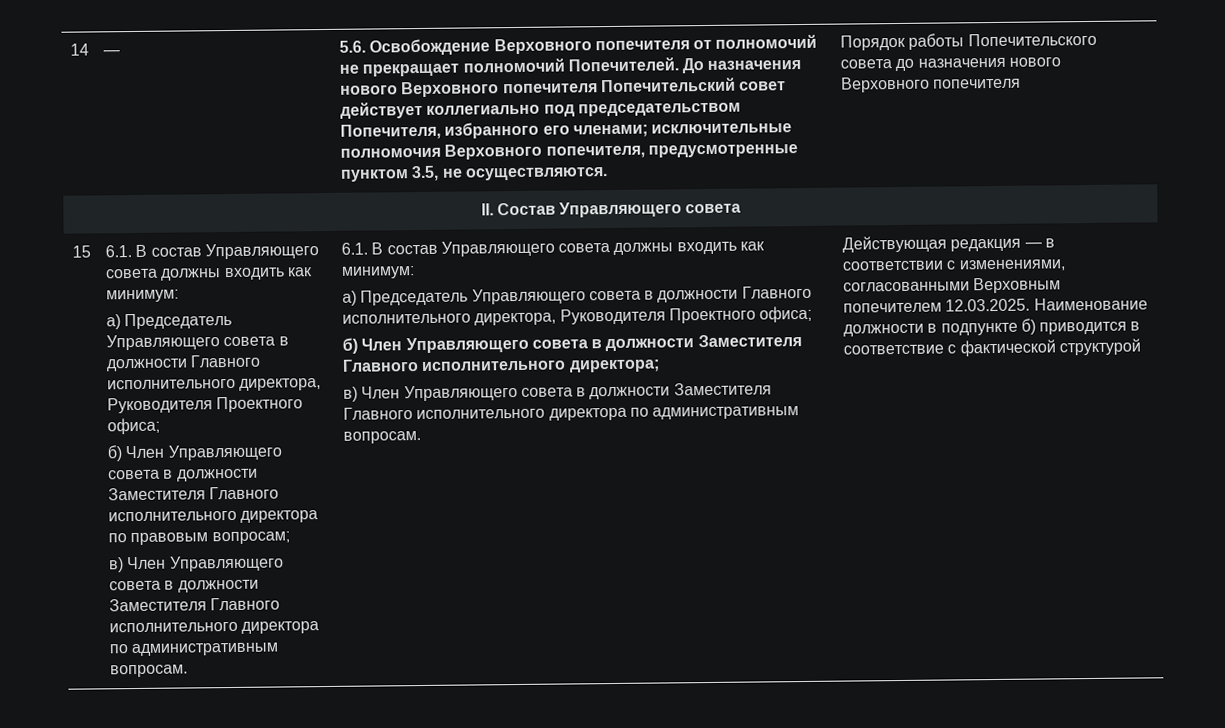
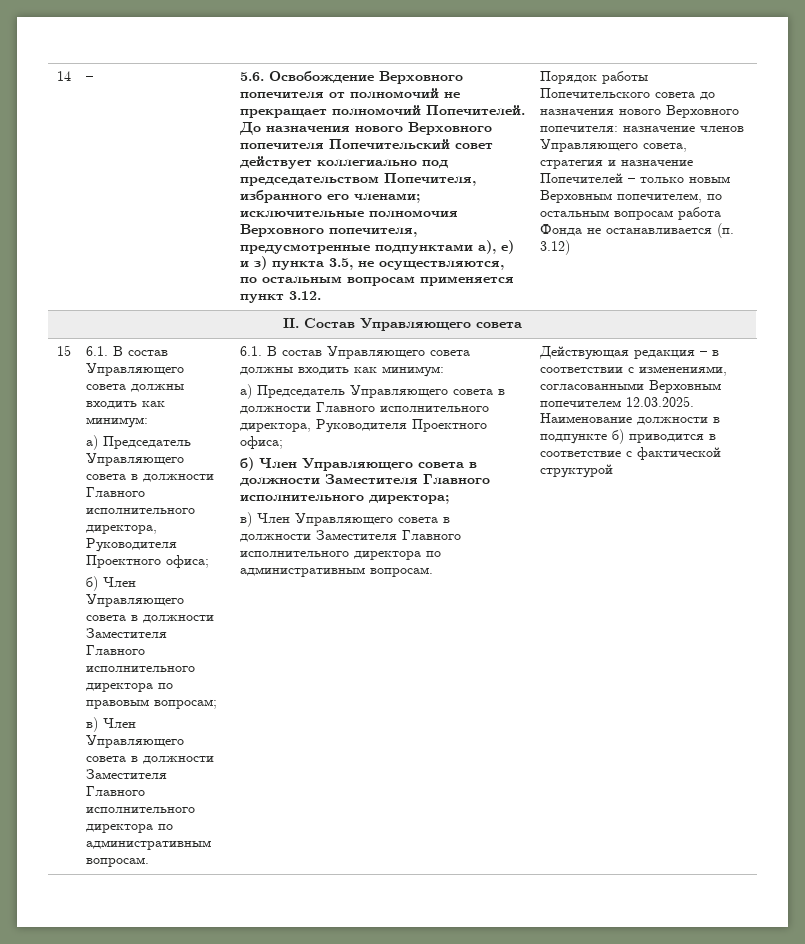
- 14 | —
+ 14 | –
- До назначения нового Верховного попечителя Попечительский совет действует коллегиально под председательством Попечителя, избранного его членами; исключительные полномочия Верховного попечителя, предусмотренные пунктом 3.5, не осуществляются.
+ До назначения нового Верховного попечителя Попечительский совет действует коллегиально под председательством Попечителя, избранного его членами; исключительные полномочия Верховного попечителя, предусмотренные подпунктами а), е) и з) пункта 3.5, не осуществляются, по остальным вопросам применяется пункт 3.12.
- Порядок работы Попечительского совета до назначения нового Верховного попечителя
+ Порядок работы Попечительского совета до назначения нового Верховного попечителя: назначение членов Управляющего совета, стратегия и назначение Попечителей – только новым Верховным попечителем, по остальным вопросам работа Фонда не останавливается (п. 3.12)
- Действующая редакция — в соответствии с изменениями, согласованными Верховным попечителем 12.03.2025. Наименование должности в подпункте б) приводится в соответствие с фактической структурой
+ Действующая редакция – в соответствии с изменениями, согласованными Верховным попечителем 12.03.2025. Наименование должности в подпункте б) приводится в соответствие с фактической структурой

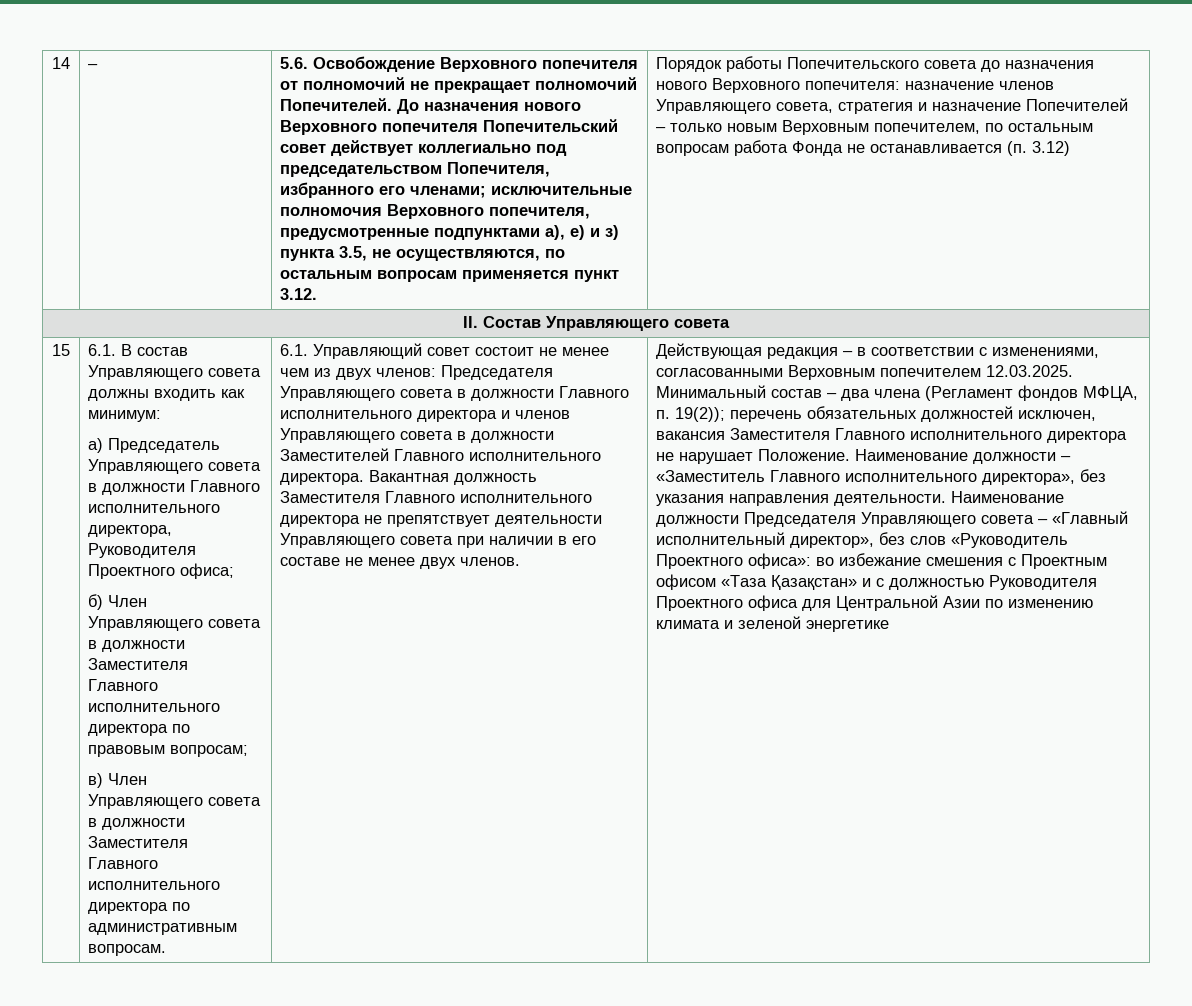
- в) Член Управляющего совета в должности Заместителя Главного исполнительного директора по административным вопросам. | 6.1. В состав Управляющего совета должны входить как минимум:
- а) Председатель Управляющего совета в должности Главного исполнительного директора, Руководителя Проектного офиса;
- б) Член Управляющего совета в должности Заместителя Главного исполнительного директора;
- в) Член Управляющего совета в должности Заместителя Главного исполнительного директора по административным вопросам.
+ в) Член Управляющего совета в должности Заместителя Главного исполнительного директора по административным вопросам. | 6.1. Управляющий совет состоит не менее чем из двух членов: Председателя Управляющего совета в должности Главного исполнительного директора и членов Управляющего совета в должности Заместителей Главного исполнительного директора. Вакантная должность Заместителя Главного исполнительного директора не препятствует деятельности Управляющего совета при наличии в его составе не менее двух членов.
- Действующая редакция – в соответствии с изменениями, согласованными Верховным попечителем 12.03.2025. Наименование должности в подпункте б) приводится в соответствие с фактической структурой
+ Действующая редакция – в соответствии с изменениями, согласованными Верховным попечителем 12.03.2025. Минимальный состав – два члена (Регламент фондов МФЦА, п. 19(2)); перечень обязательных должностей исключен, вакансия Заместителя Главного исполнительного директора не нарушает Положение. Наименование должности – «Заместитель Главного исполнительного директора», без указания направления деятельности. Наименование должности Председателя Управляющего совета – «Главный исполнительный директор», без слов «Руководитель Проектного офиса»: во избежание смешения с Проектным офисом «Таза Қазақстан» и с должностью Руководителя Проектного офиса для Центральной Азии по изменению климата и зеленой энергетике

